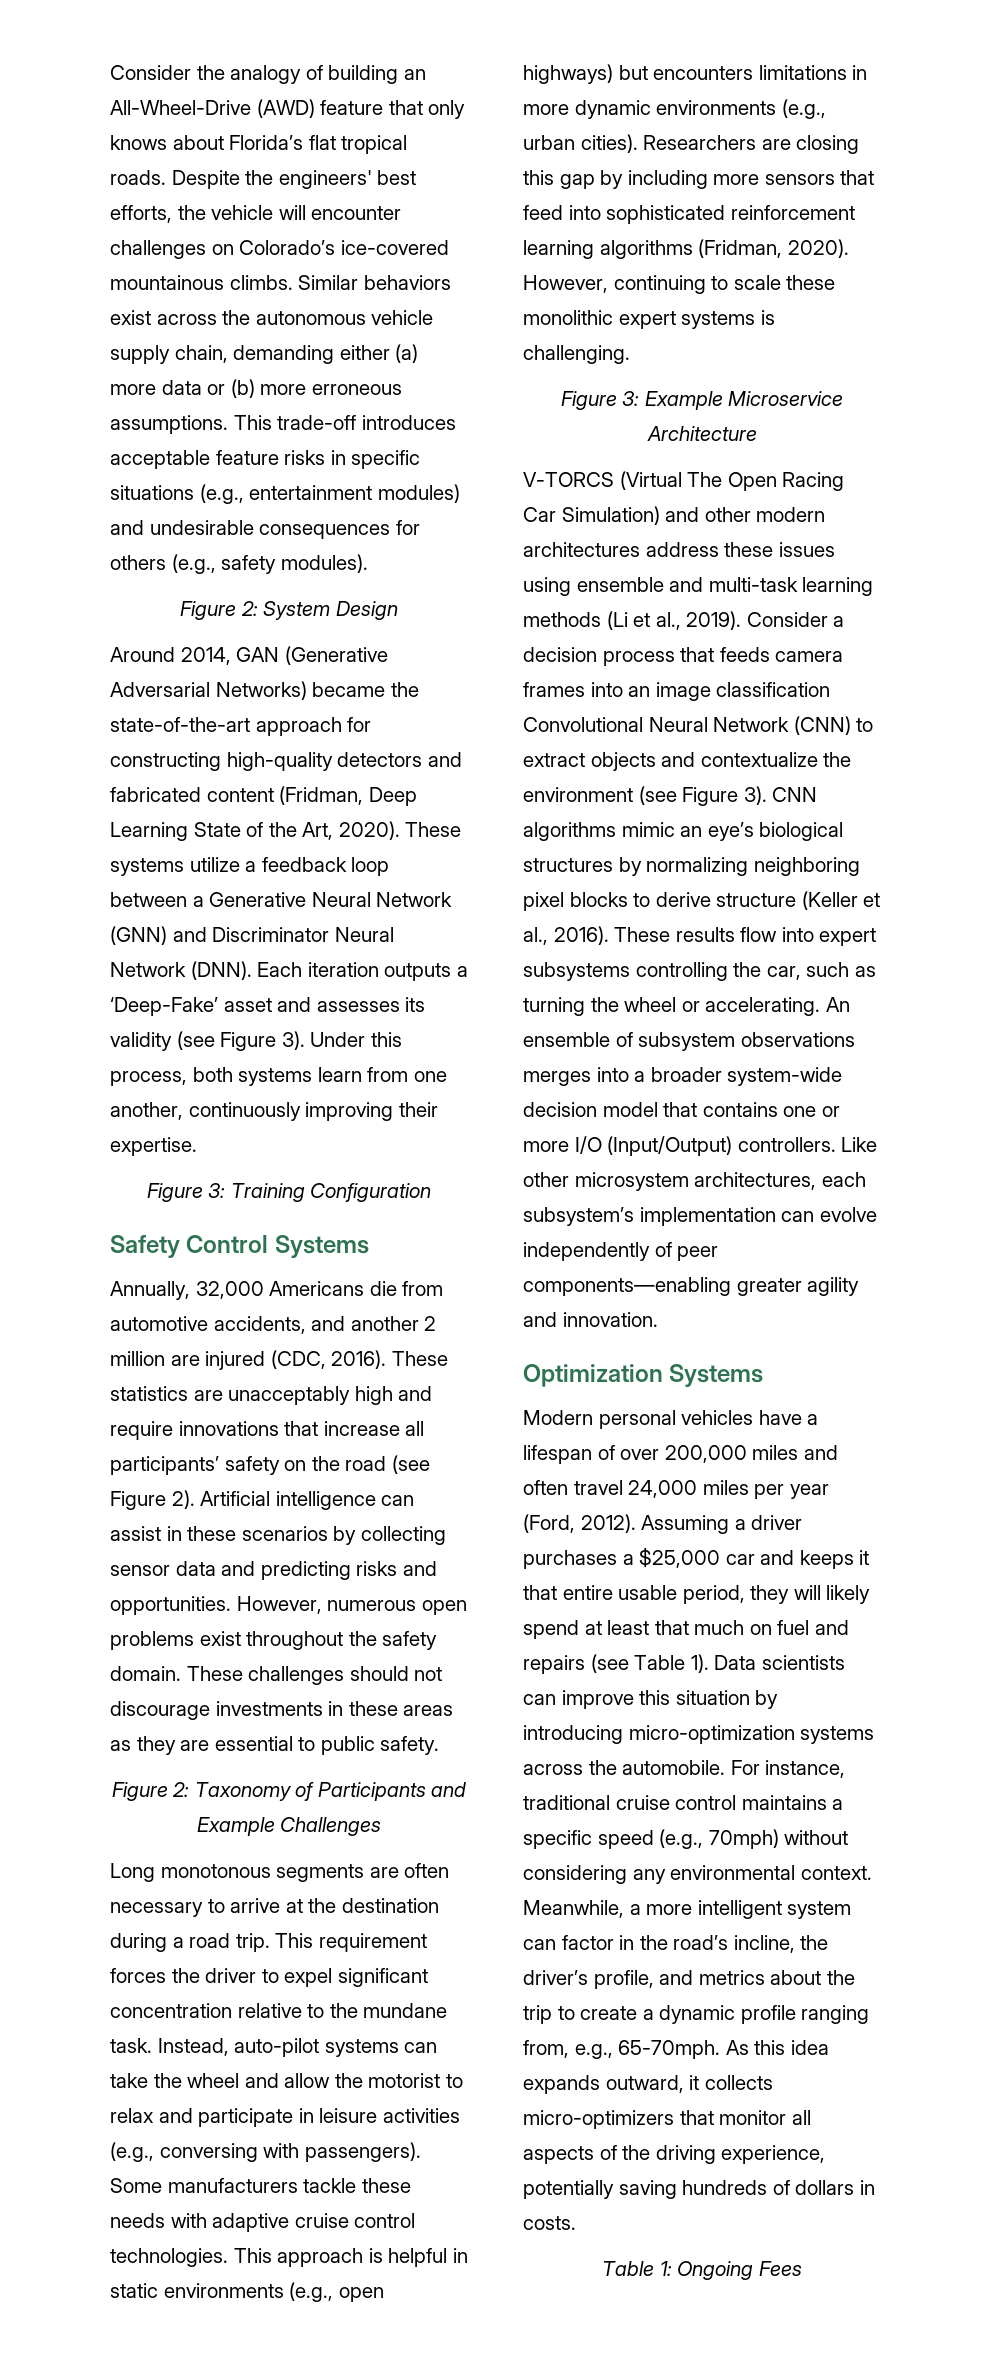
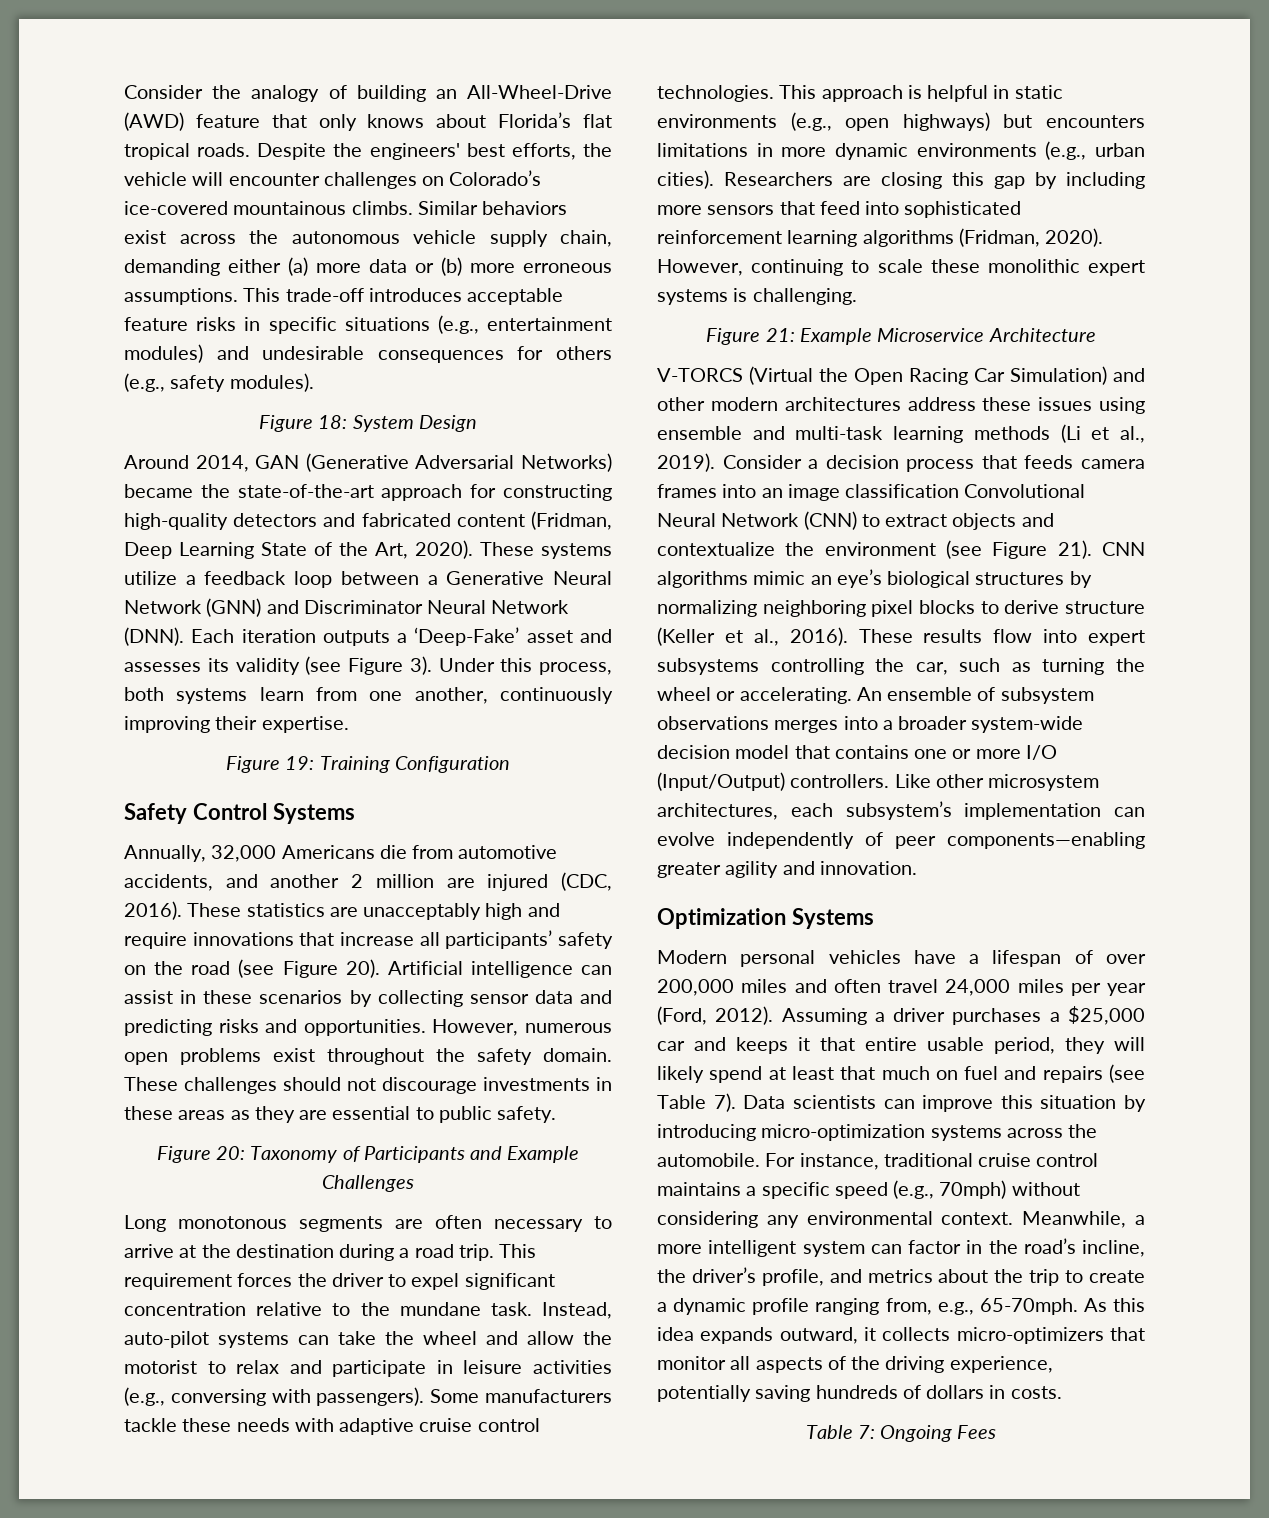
- Figure 2: System Design
+ Figure 18: System Design
- Figure 3: Training Configuration
+ Figure 19: Training Configuration
- These statistics are unacceptably high and require innovations that increase all participants’ safety on the road (see Figure 2).
+ These statistics are unacceptably high and require innovations that increase all participants’ safety on the road (see Figure 20).
- Figure 2: Taxonomy of Participants and Example Challenges
+ Figure 20: Taxonomy of Participants and Example Challenges
- Figure 3: Example Microservice Architecture
+ Figure 21: Example Microservice Architecture
- V-TORCS (Virtual The Open Racing Car Simulation) and other modern architectures address these issues using ensemble and multi-task learning methods (Li et al., 2019).
+ V-TORCS (Virtual the Open Racing Car Simulation) and other modern architectures address these issues using ensemble and multi-task learning methods (Li et al., 2019).
- Consider a decision process that feeds camera frames into an image classification Convolutional Neural Network (CNN) to extract objects and contextualize the environment (see Figure 3).
+ Consider a decision process that feeds camera frames into an image classification Convolutional Neural Network (CNN) to extract objects and contextualize the environment (see Figure 21).
- Assuming a driver purchases a $25,000 car and keeps it that entire usable period, they will likely spend at least that much on fuel and repairs (see Table 1).
+ Assuming a driver purchases a $25,000 car and keeps it that entire usable period, they will likely spend at least that much on fuel and repairs (see Table 7).
- Table 1: Ongoing Fees
+ Table 7: Ongoing Fees

